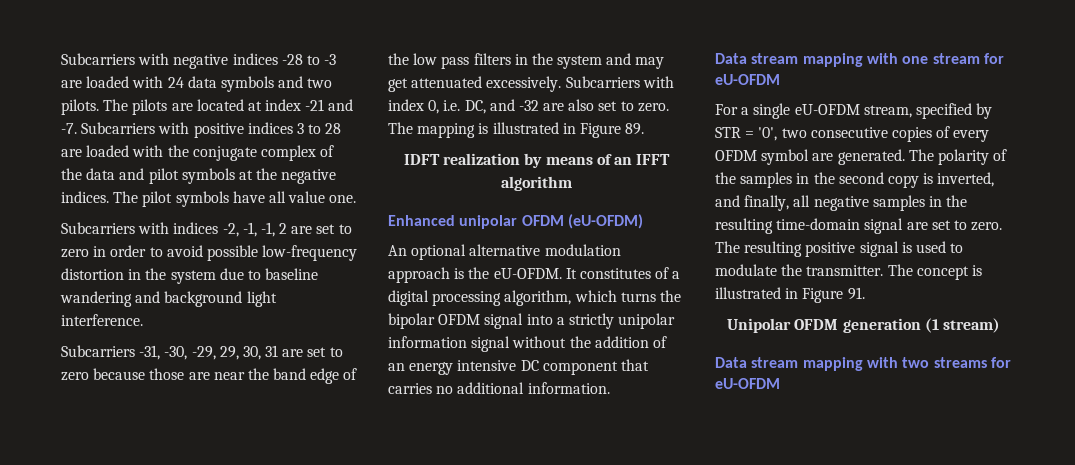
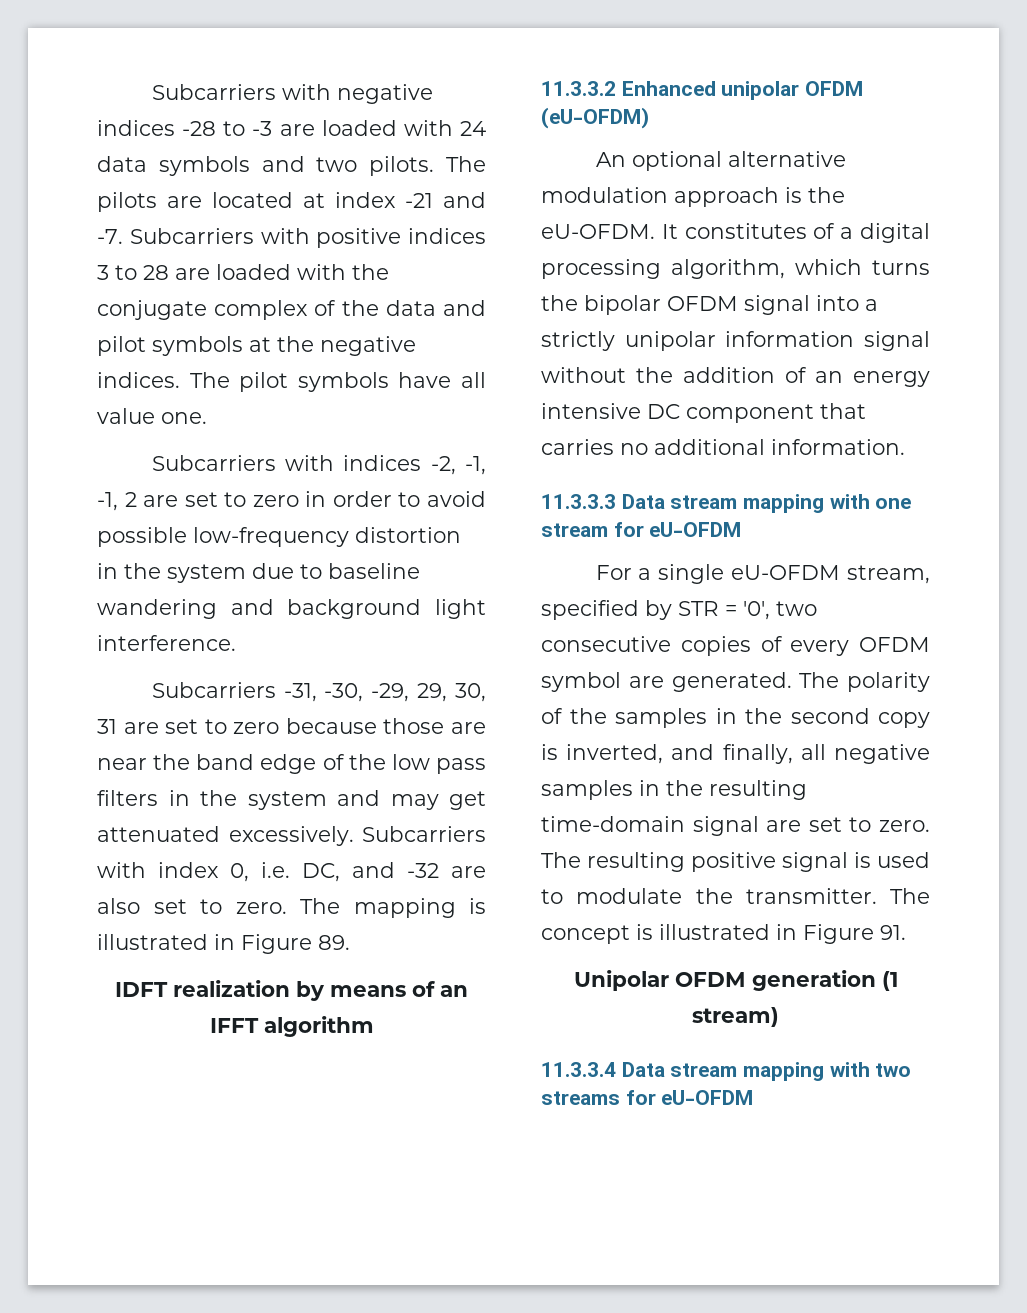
- Enhanced unipolar OFDM (eU-OFDM)
+ 11.3.3.2 Enhanced unipolar OFDM (eU-OFDM)
- Data stream mapping with one stream for eU-OFDM
+ 11.3.3.3 Data stream mapping with one stream for eU-OFDM
- Data stream mapping with two streams for eU-OFDM
+ 11.3.3.4 Data stream mapping with two streams for eU-OFDM

